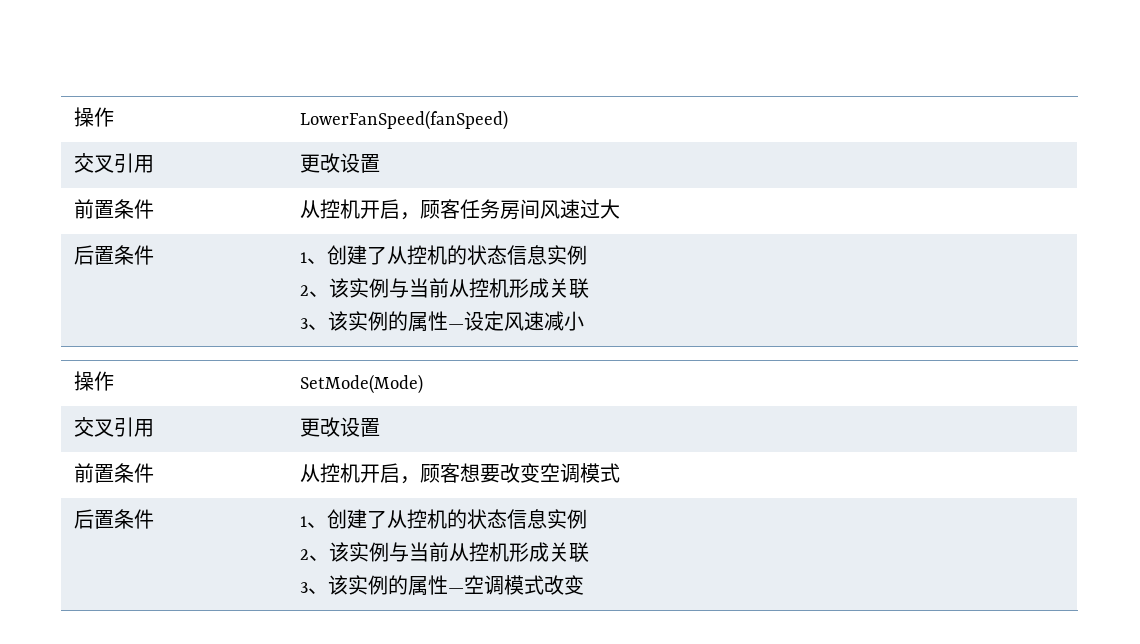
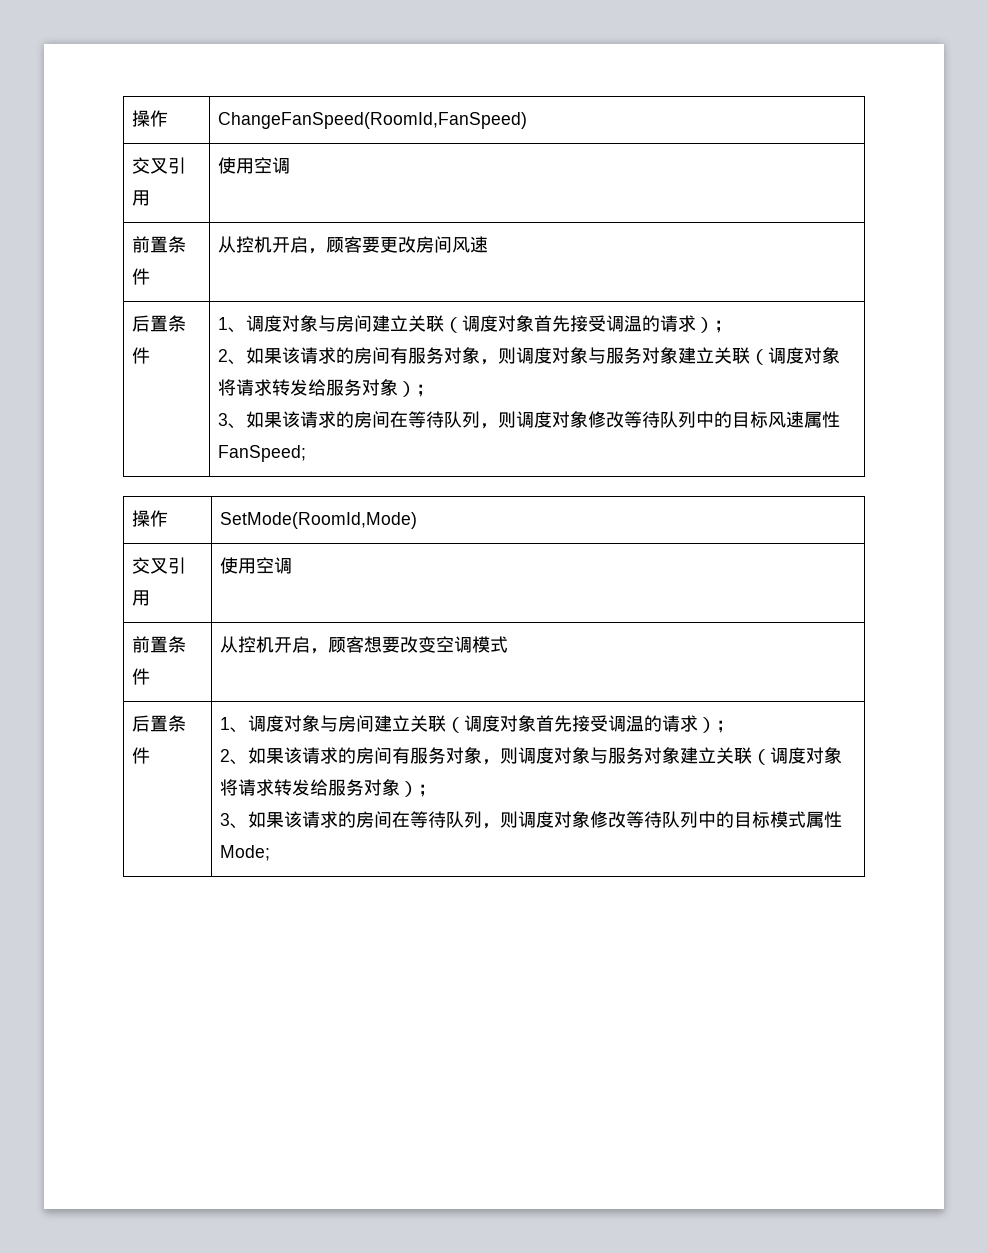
- 操作 | LowerFanSpeed(fanSpeed)
- 交叉引用 | 更改设置
- 前置条件 | 从控机开启，顾客任务房间风速过大
- 后置条件 | 1、创建了从控机的状态信息实例
- 2、该实例与当前从控机形成关联
- 3、该实例的属性—设定风速减小
- 操作 | SetMode(Mode)
- 交叉引用 | 更改设置
+ 操作 | ChangeFanSpeed(RoomId,FanSpeed)
+ 交叉引用 | 使用空调
+ 前置条件 | 从控机开启，顾客要更改房间风速
+ 后置条件 | 1、调度对象与房间建立关联（调度对象首先接受调温的请求）；
+ 2、如果该请求的房间有服务对象，则调度对象与服务对象建立关联（调度对象将请求转发给服务对象）；
+ 3、如果该请求的房间在等待队列，则调度对象修改等待队列中的目标风速属性FanSpeed;
+ 操作 | SetMode(RoomId,Mode)
+ 交叉引用 | 使用空调
  前置条件 | 从控机开启，顾客想要改变空调模式
- 后置条件 | 1、创建了从控机的状态信息实例
- 2、该实例与当前从控机形成关联
- 3、该实例的属性—空调模式改变
+ 后置条件 | 1、调度对象与房间建立关联（调度对象首先接受调温的请求）；
+ 2、如果该请求的房间有服务对象，则调度对象与服务对象建立关联（调度对象将请求转发给服务对象）；
+ 3、如果该请求的房间在等待队列，则调度对象修改等待队列中的目标模式属性Mode;

